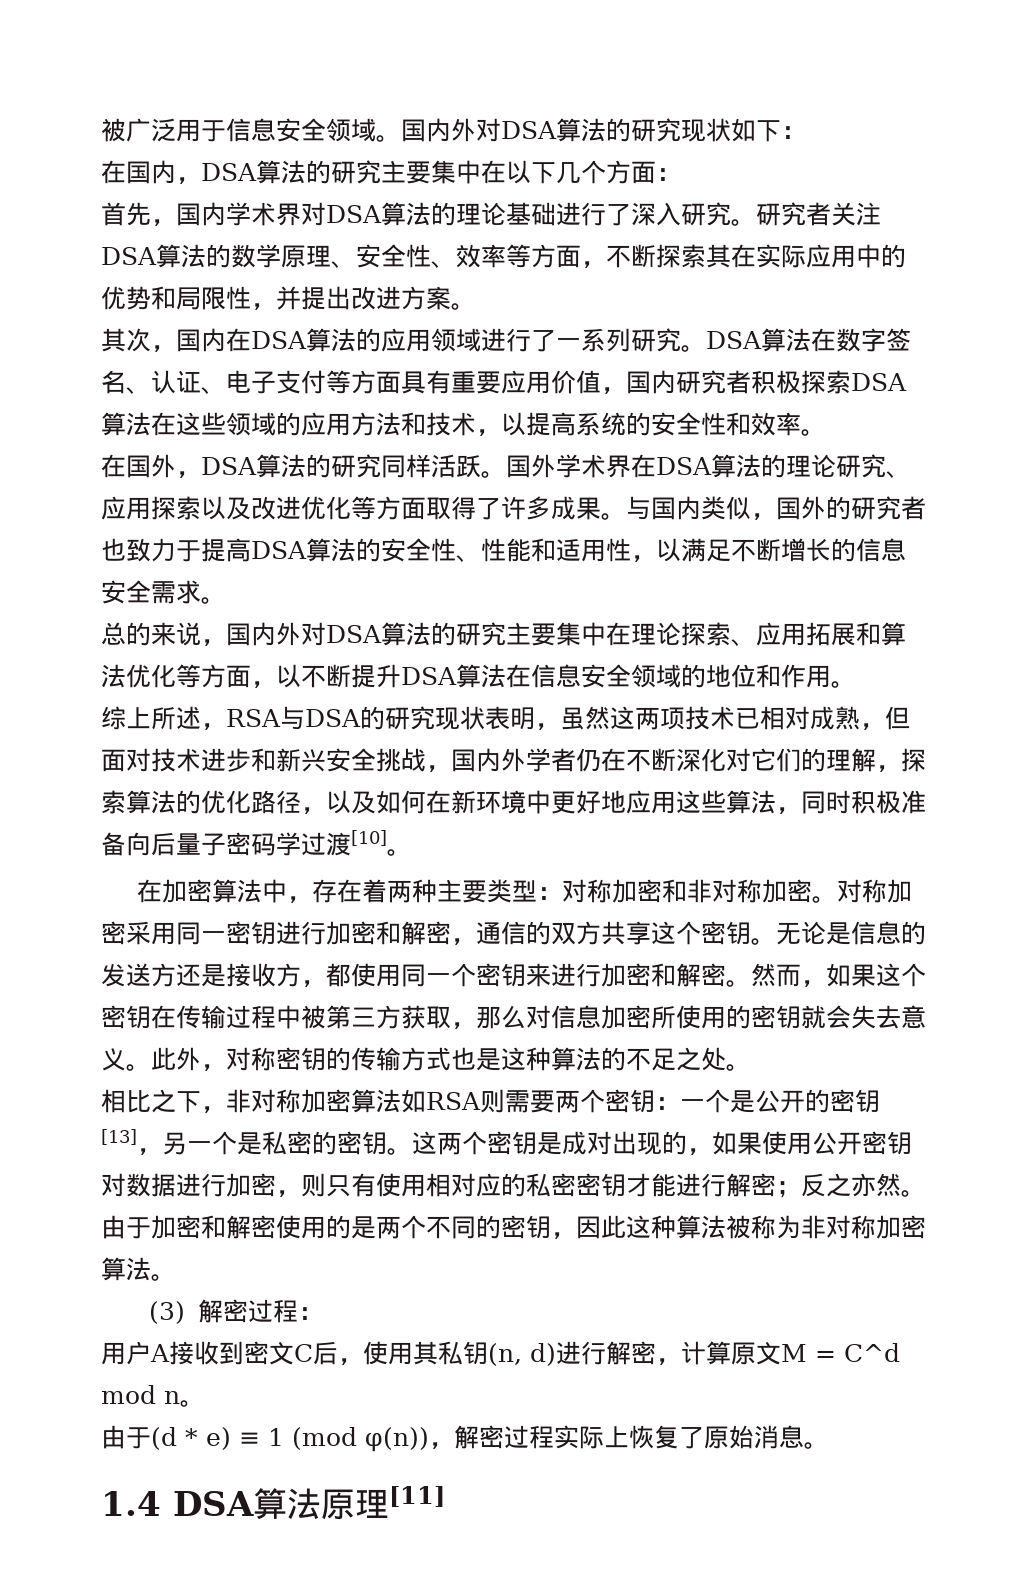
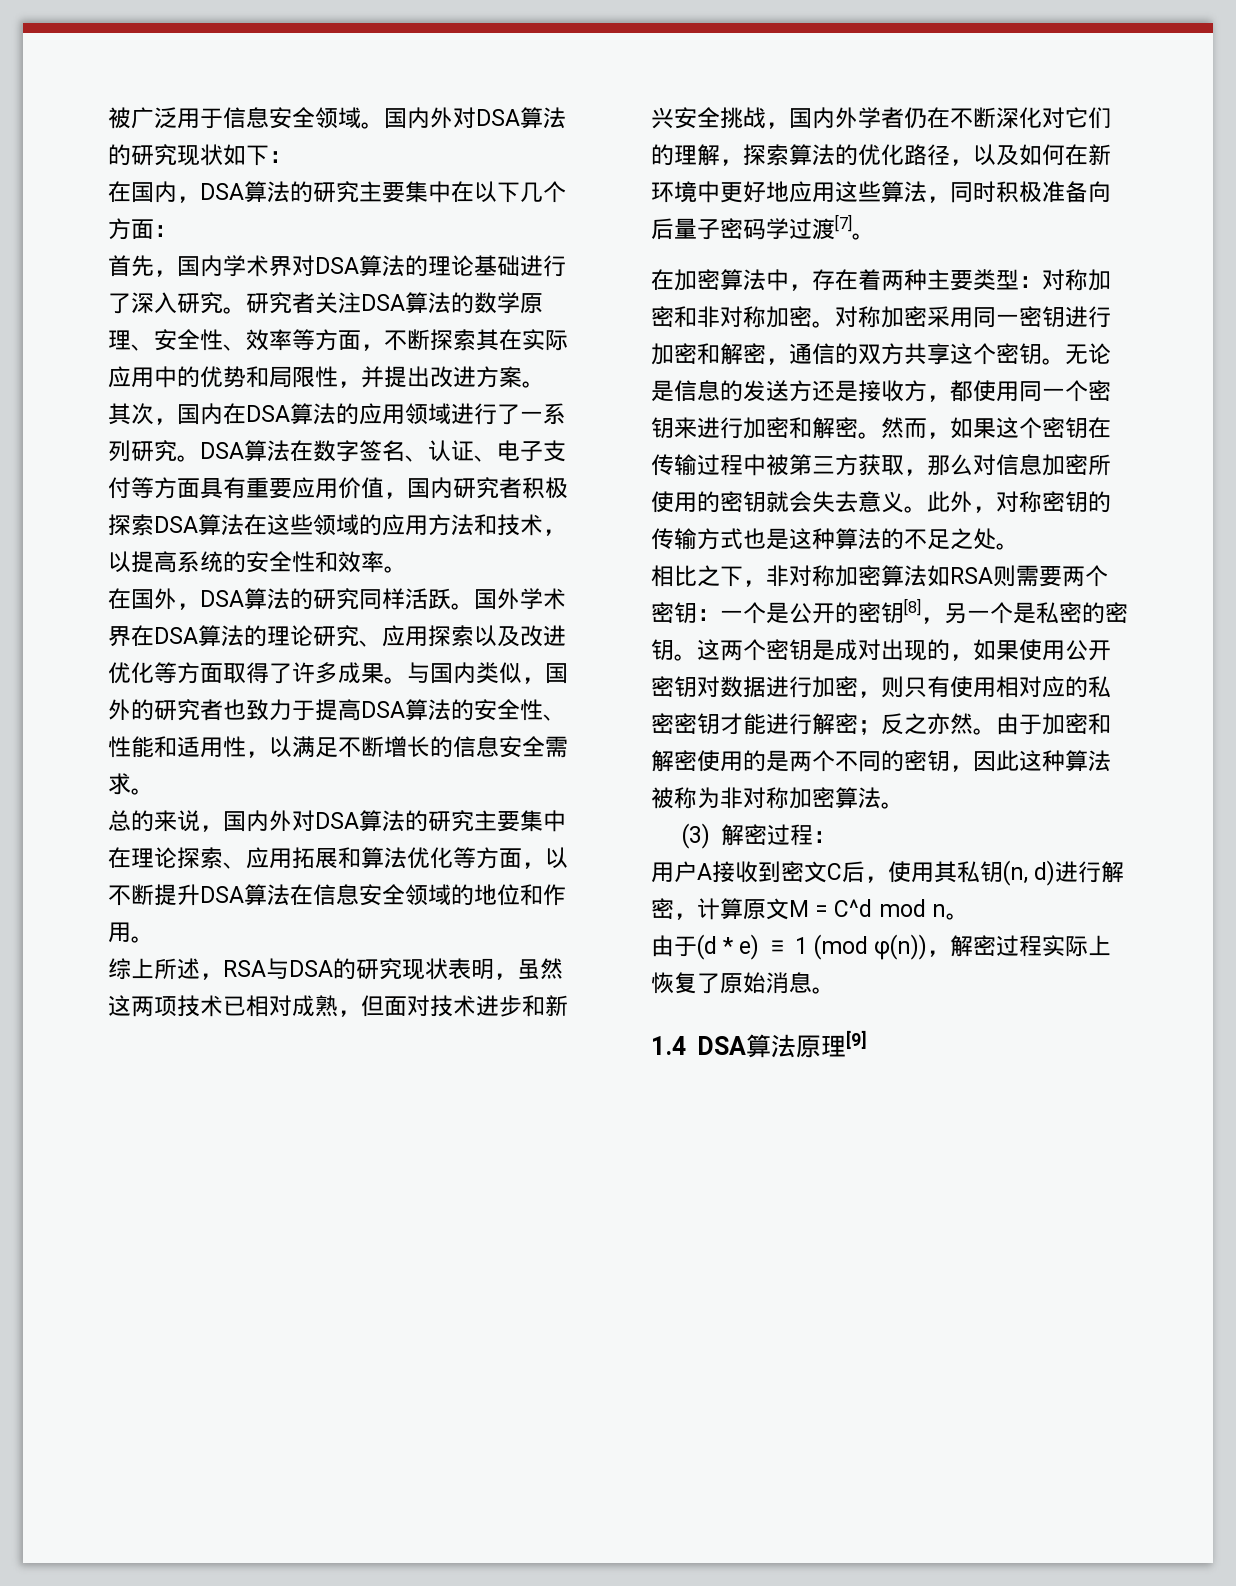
- 综上所述，RSA与DSA的研究现状表明，虽然这两项技术已相对成熟，但面对技术进步和新兴安全挑战，国内外学者仍在不断深化对它们的理解，探索算法的优化路径，以及如何在新环境中更好地应用这些算法，同时积极准备向后量子密码学过渡[10]。
+ 综上所述，RSA与DSA的研究现状表明，虽然这两项技术已相对成熟，但面对技术进步和新兴安全挑战，国内外学者仍在不断深化对它们的理解，探索算法的优化路径，以及如何在新环境中更好地应用这些算法，同时积极准备向后量子密码学过渡[7]。
- 相比之下，非对称加密算法如RSA则需要两个密钥：一个是公开的密钥[13]，另一个是私密的密钥。
+ 相比之下，非对称加密算法如RSA则需要两个密钥：一个是公开的密钥[8]，另一个是私密的密钥。
- 1.4 DSA算法原理[11]
+ 1.4 DSA算法原理[9]

